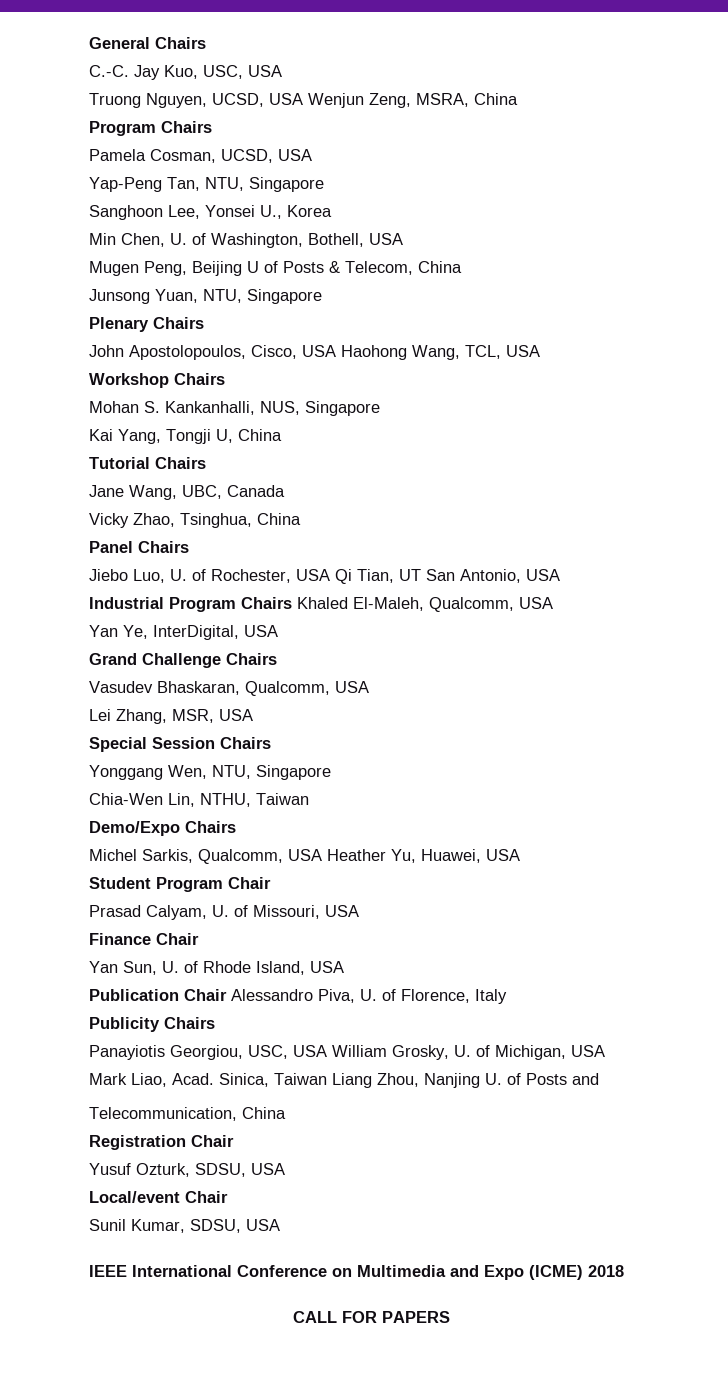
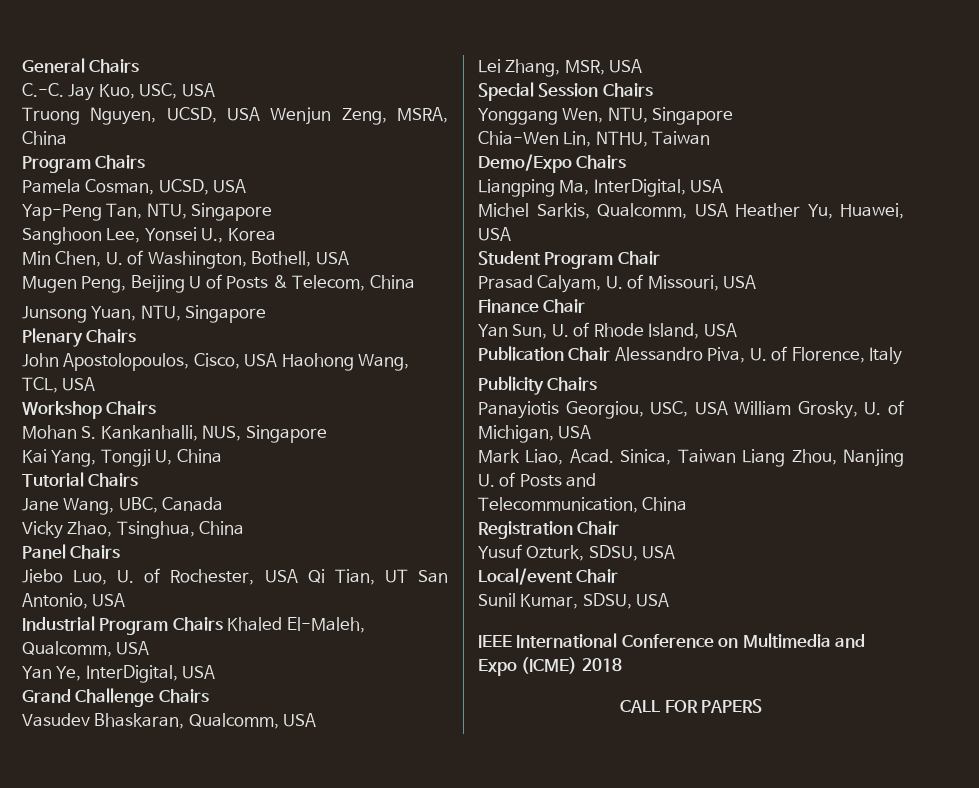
+ Liangping Ma, InterDigital, USA

